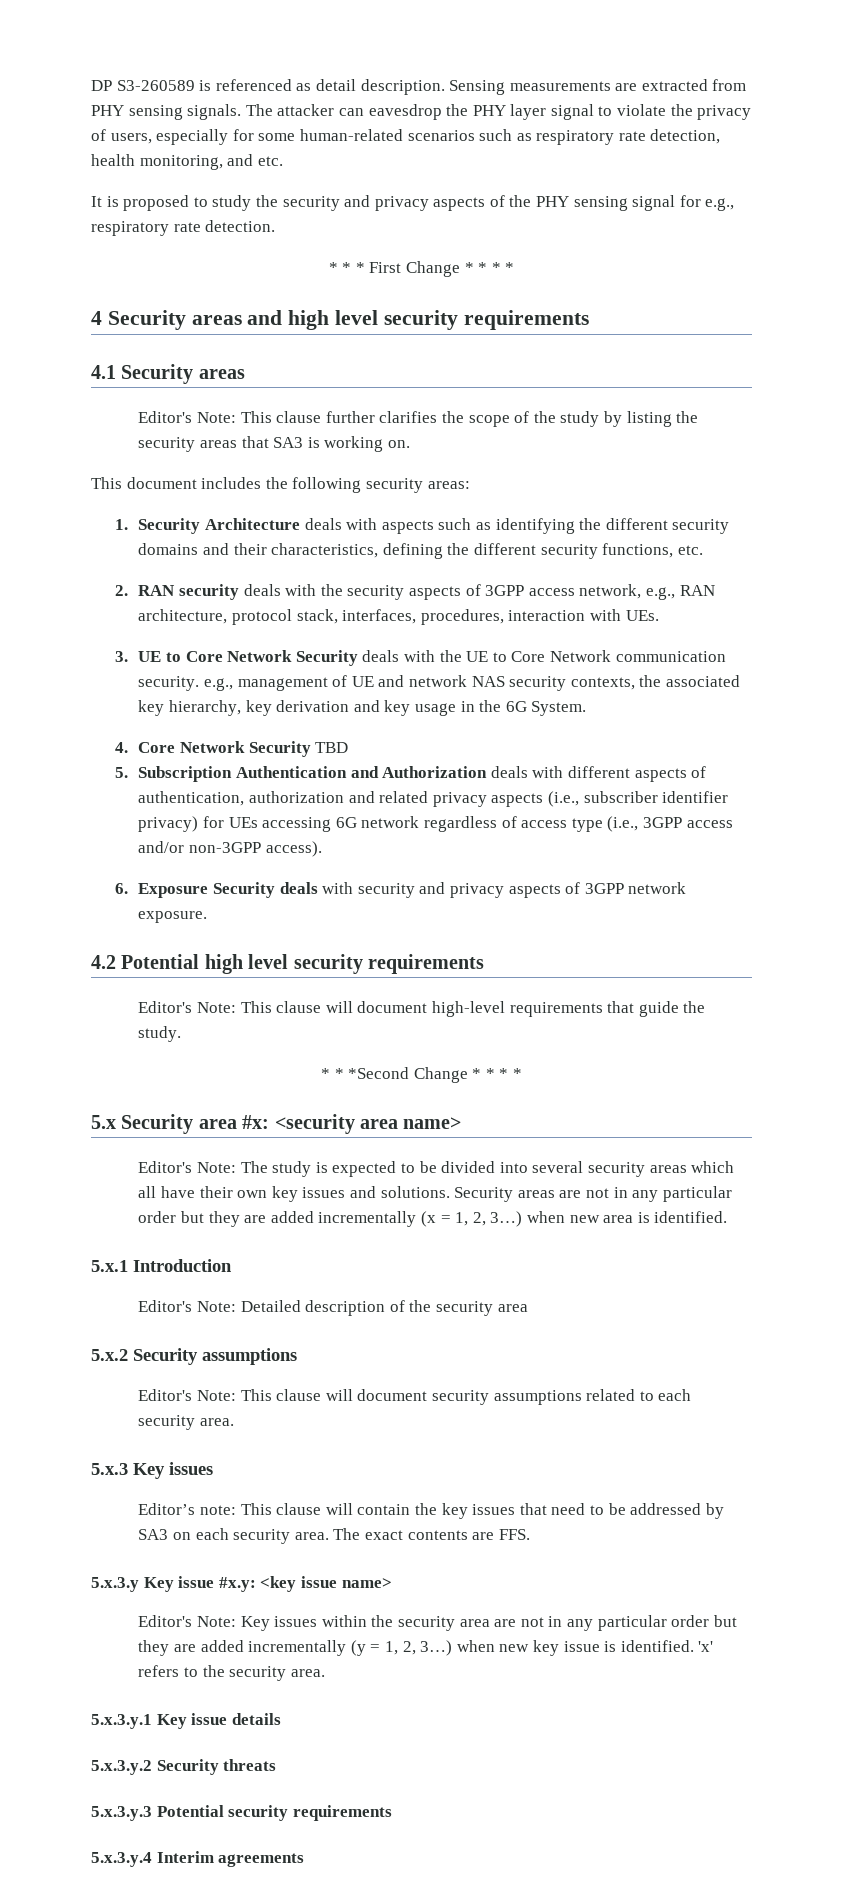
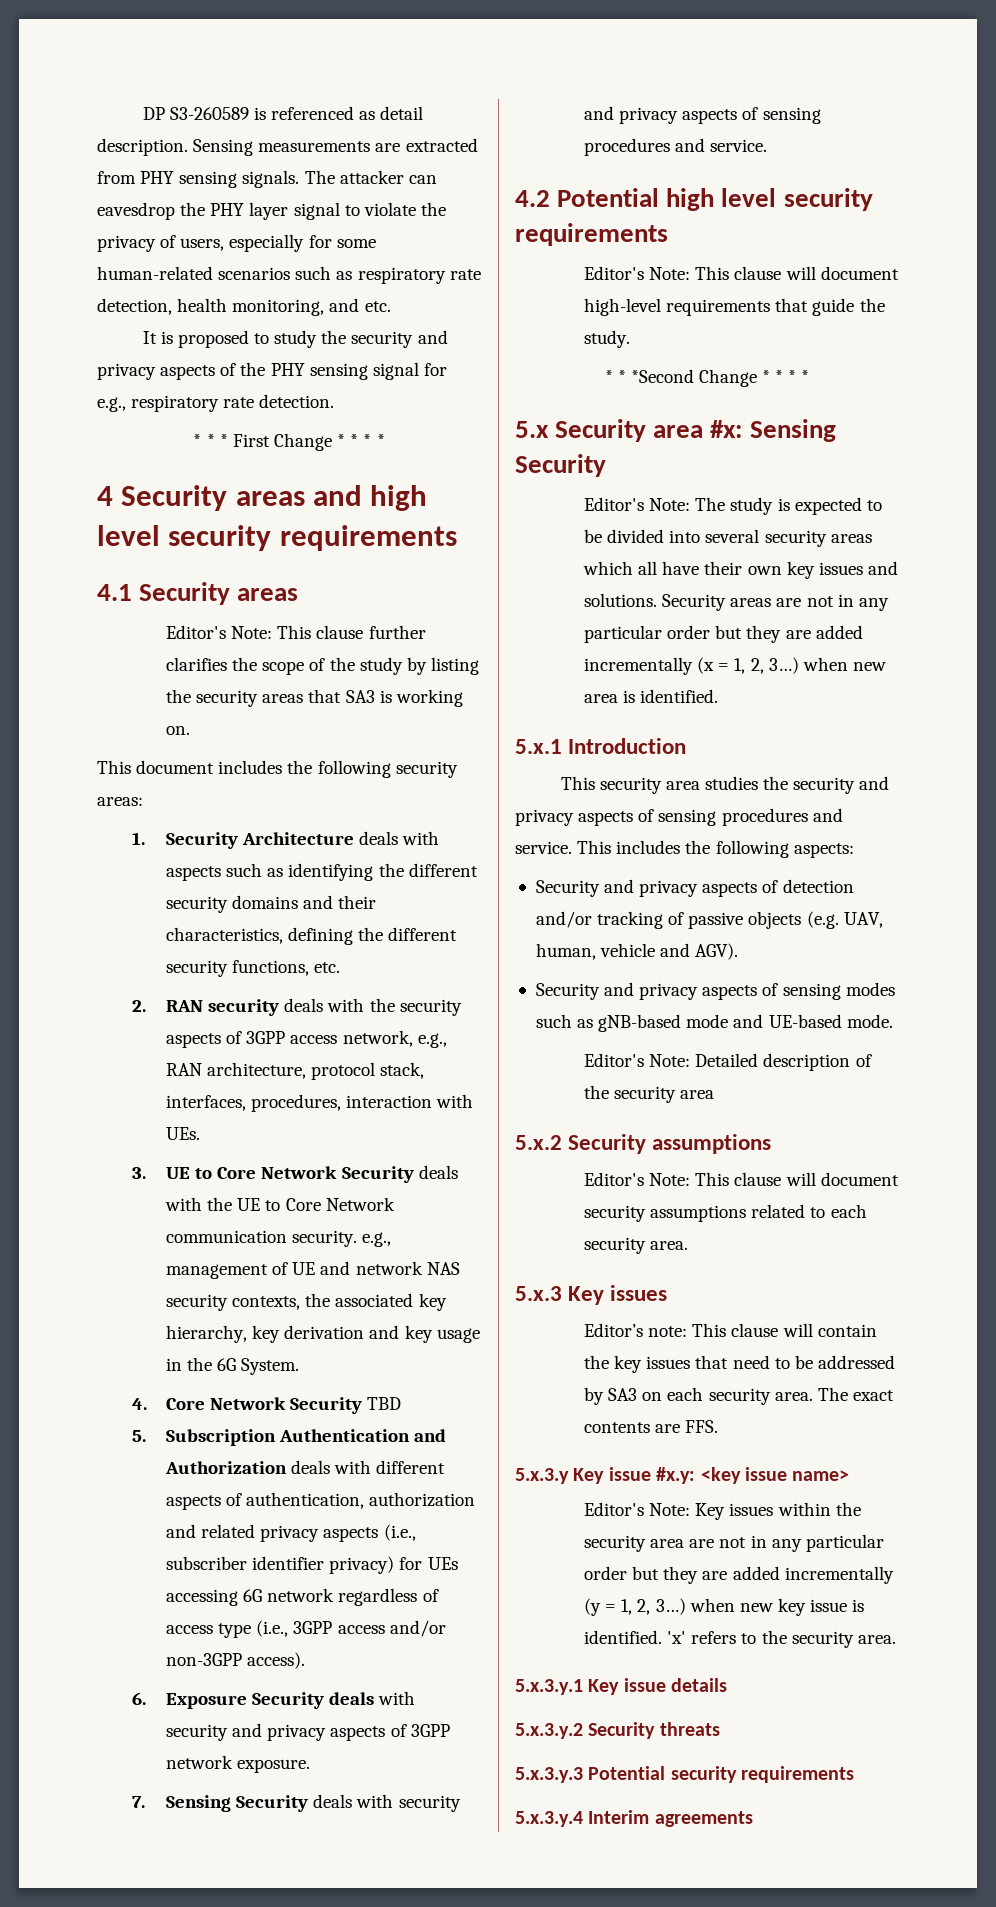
+ 7. Sensing Security deals with security and privacy aspects of sensing procedures and service.
- 5.x Security area #x: <security area name>
+ 5.x Security area #x: Sensing Security
+ This security area studies the security and privacy aspects of sensing procedures and service. This includes the following aspects:
+ Security and privacy aspects of detection and/or tracking of passive objects (e.g. UAV, human, vehicle and AGV).
+ Security and privacy aspects of sensing modes such as gNB-based mode and UE-based mode.

